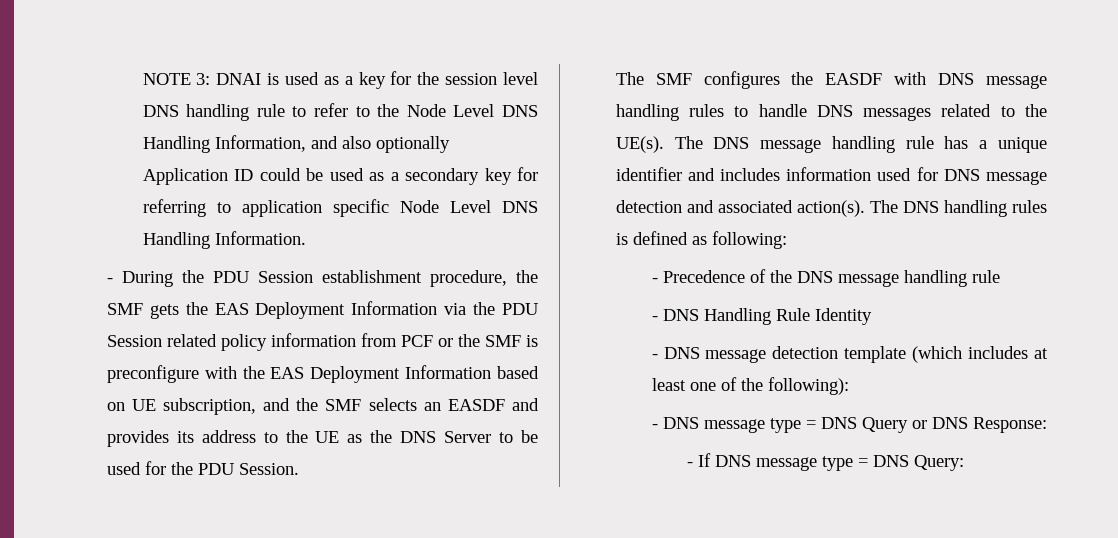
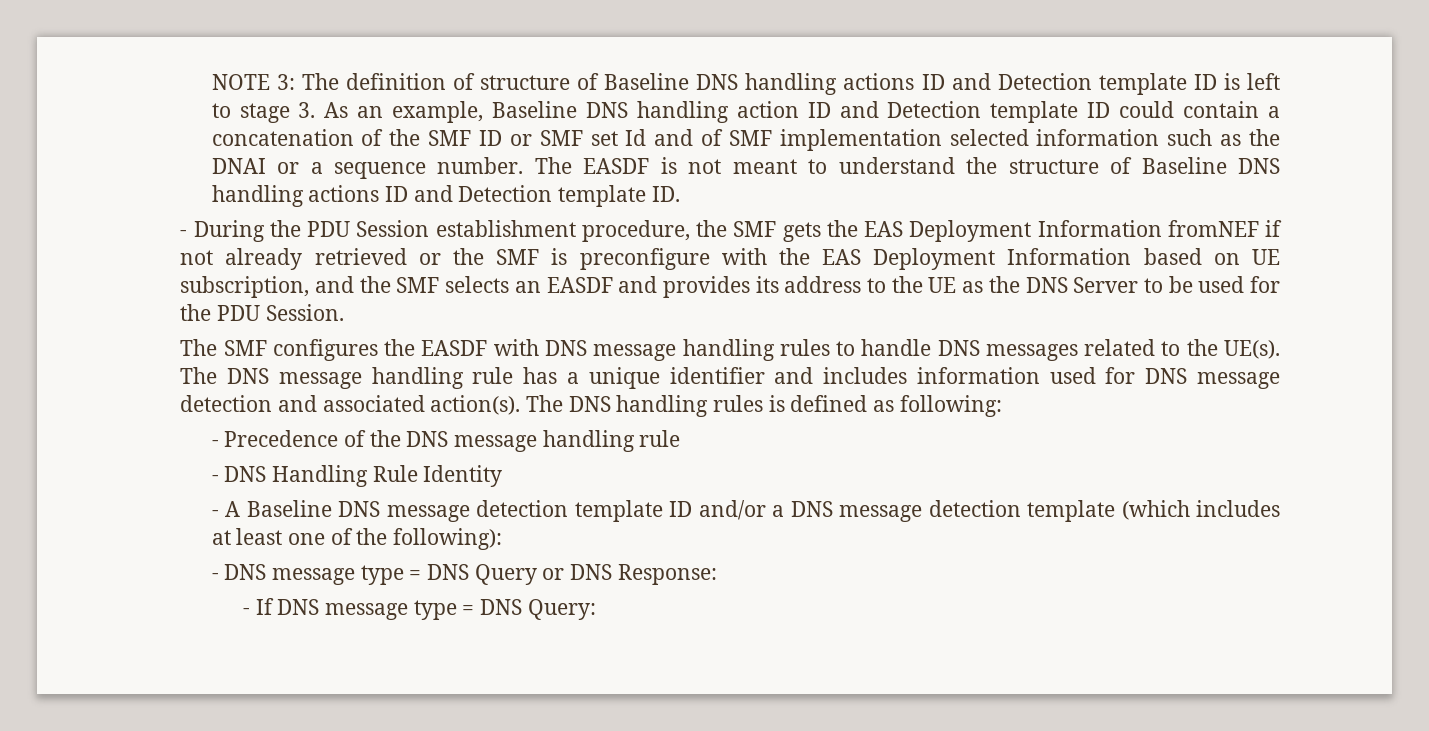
- NOTE 3: DNAI is used as a key for the session level DNS handling rule to refer to the Node Level DNS Handling Information, and also optionally Application ID could be used as a secondary key for referring to application specific Node Level DNS Handling Information.
+ NOTE 3: The definition of structure of Baseline DNS handling actions ID and Detection template ID is left to stage 3. As an example, Baseline DNS handling action ID and Detection template ID could contain a concatenation of the SMF ID or SMF set Id and of SMF implementation selected information such as the DNAI or a sequence number. The EASDF is not meant to understand the structure of Baseline DNS handling actions ID and Detection template ID.
- - During the PDU Session establishment procedure, the SMF gets the EAS Deployment Information via the PDU Session related policy information from PCF or the SMF is preconfigure with the EAS Deployment Information based on UE subscription, and the SMF selects an EASDF and provides its address to the UE as the DNS Server to be used for the PDU Session.
+ - During the PDU Session establishment procedure, the SMF gets the EAS Deployment Information fromNEF if not already retrieved or the SMF is preconfigure with the EAS Deployment Information based on UE subscription, and the SMF selects an EASDF and provides its address to the UE as the DNS Server to be used for the PDU Session.
- - DNS message detection template (which includes at least one of the following):
+ - A Baseline DNS message detection template ID and/or a DNS message detection template (which includes at least one of the following):

